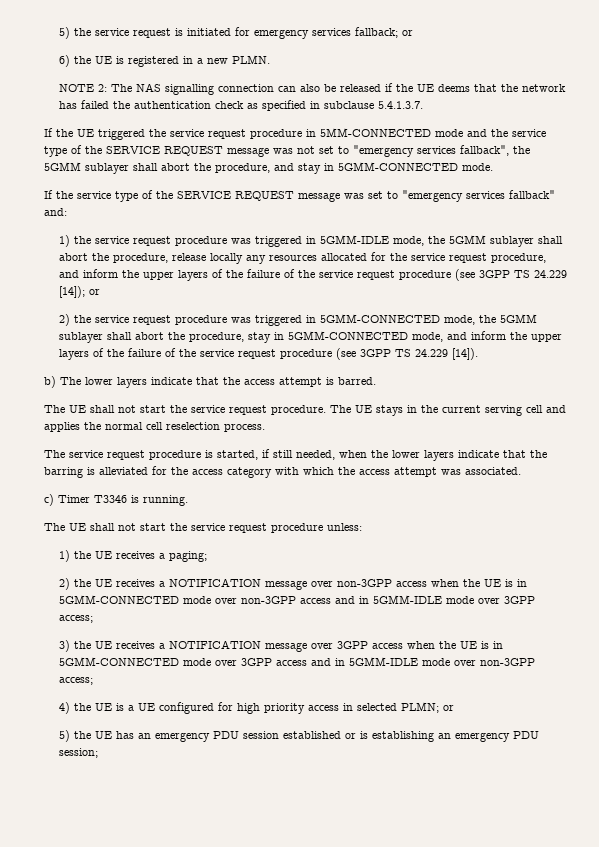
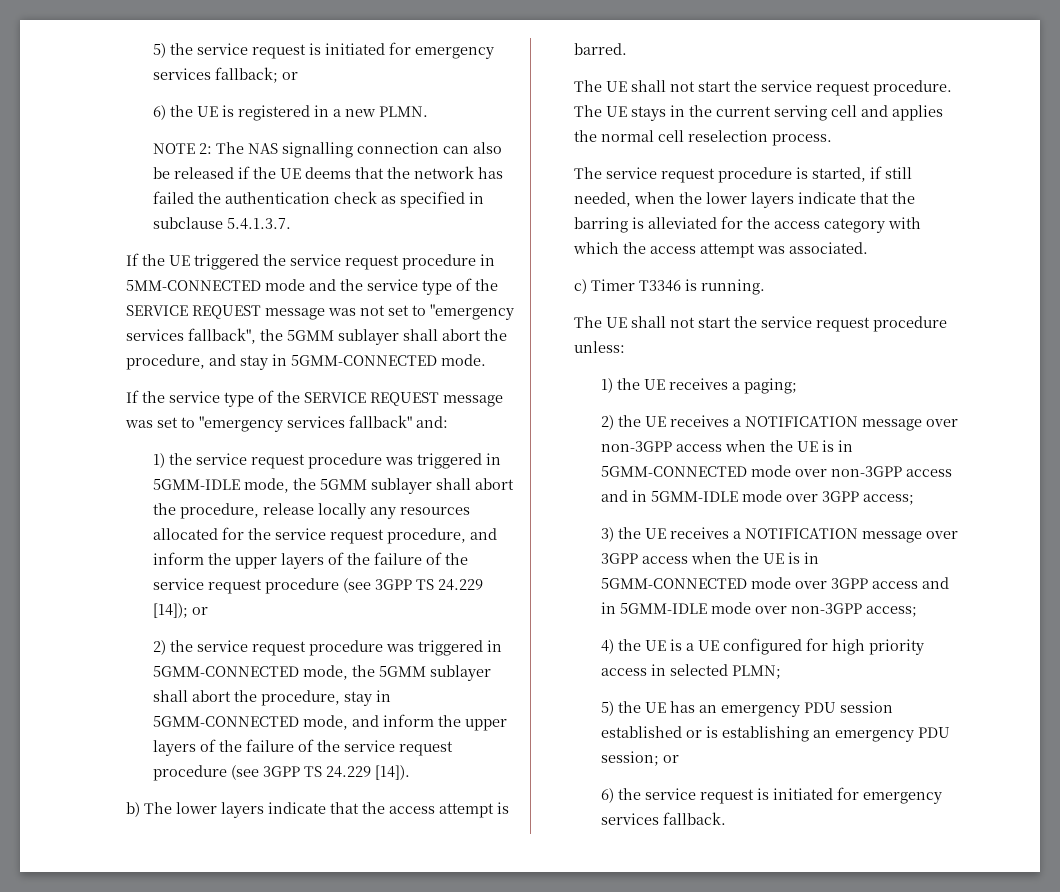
- 4) the UE is a UE configured for high priority access in selected PLMN; or
+ 4) the UE is a UE configured for high priority access in selected PLMN;
- 5) the UE has an emergency PDU session established or is establishing an emergency PDU session;
+ 5) the UE has an emergency PDU session established or is establishing an emergency PDU session; or
+ 6) the service request is initiated for emergency services fallback.

